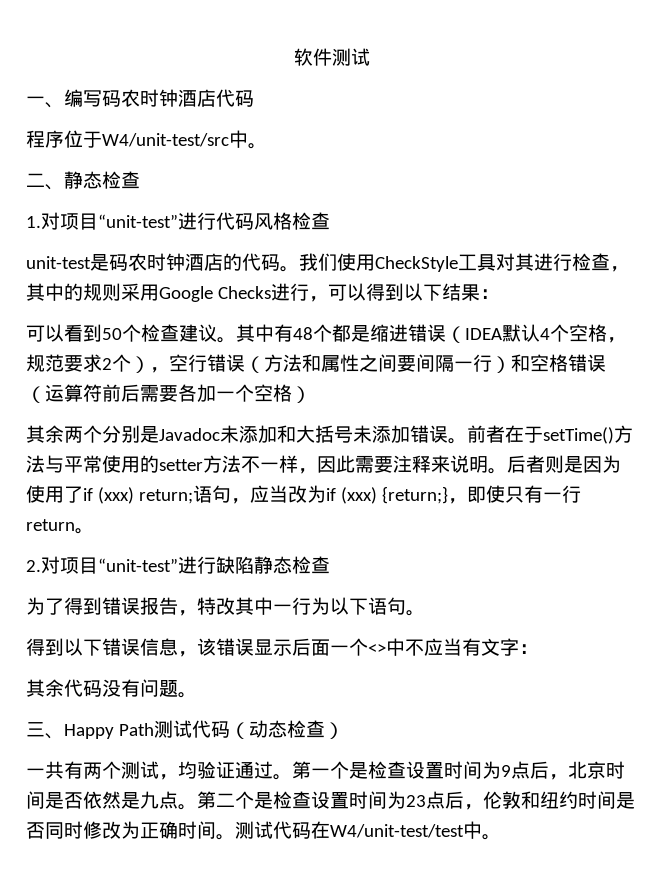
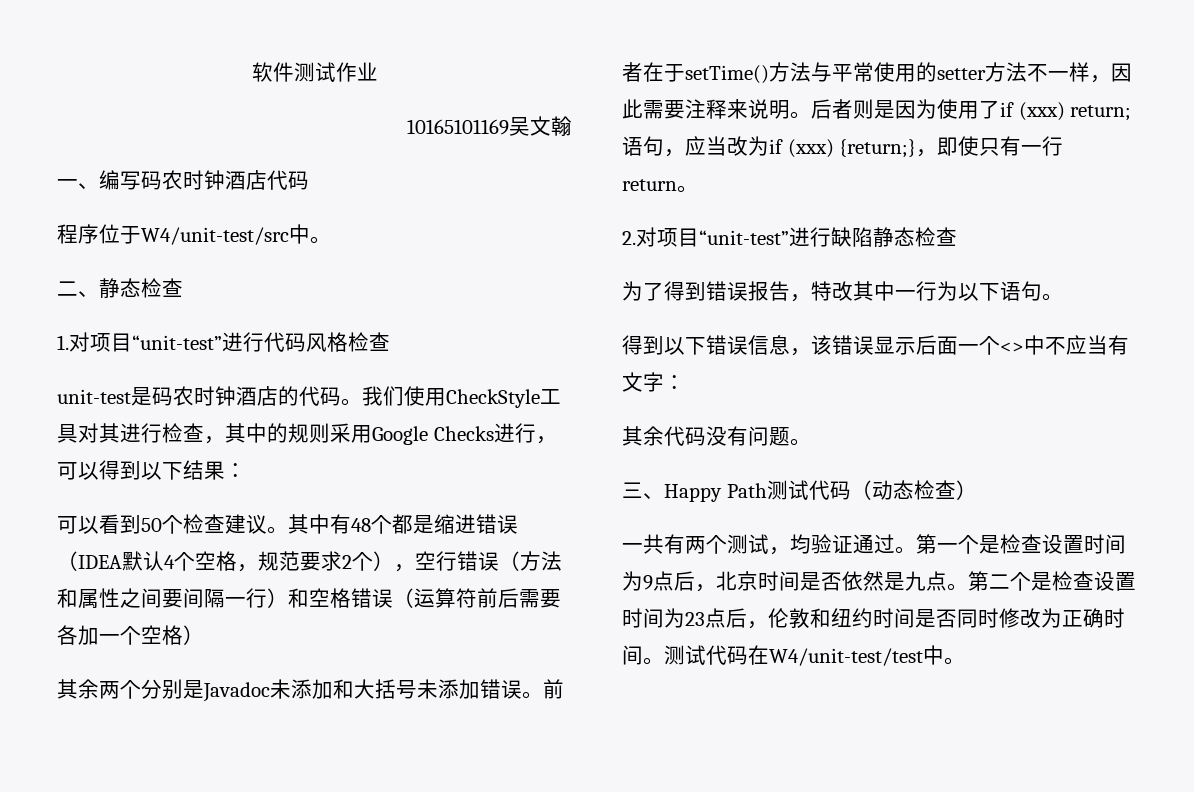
- 软件测试
+ 软件测试作业
+ 10165101169吴文翰

